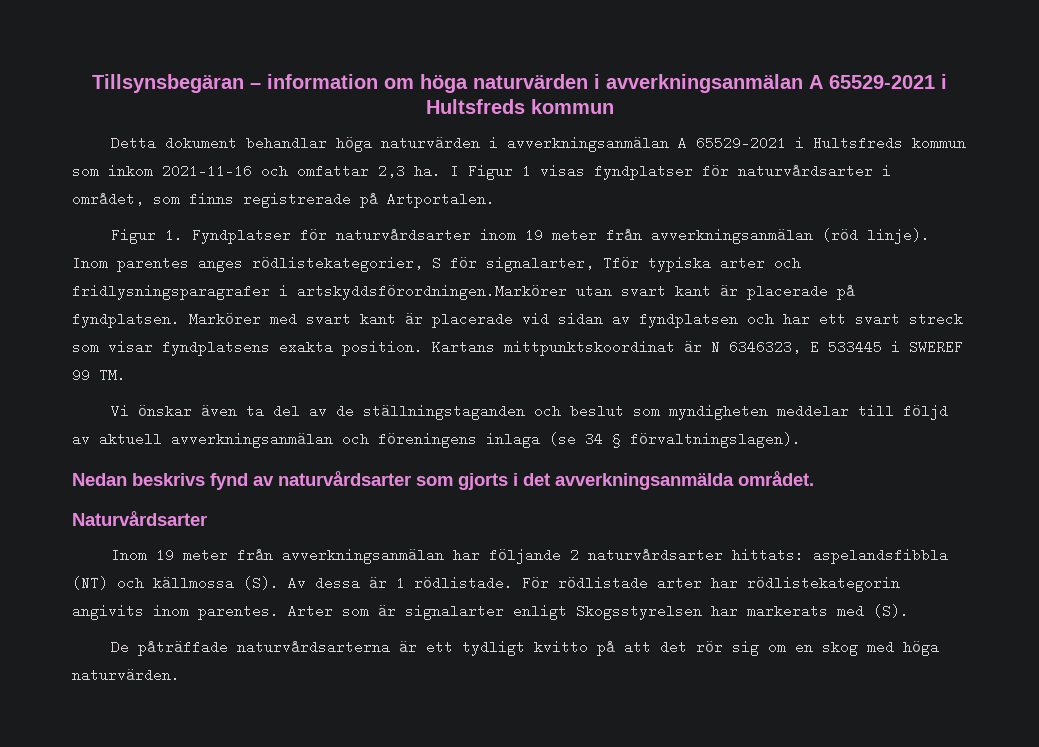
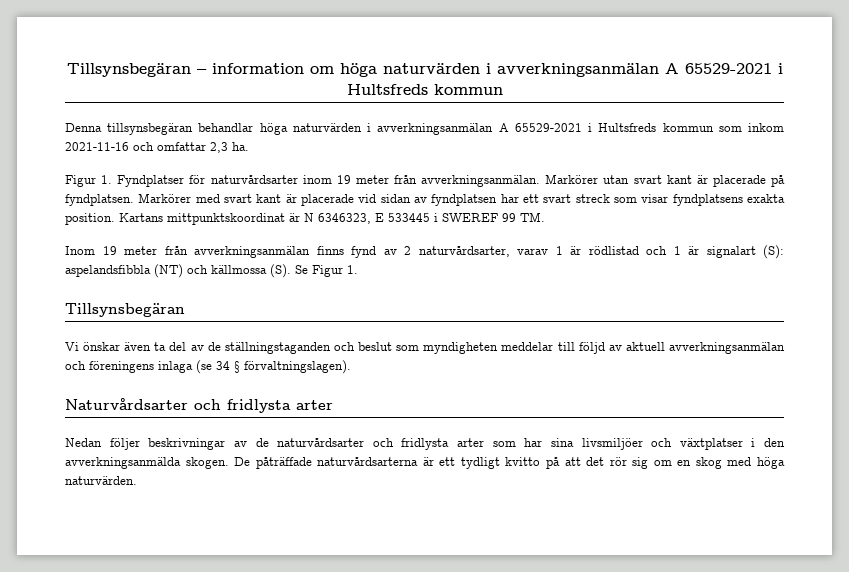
- Detta dokument behandlar höga naturvärden i avverkningsanmälan A 65529-2021 i Hultsfreds kommun som inkom 2021-11-16 och omfattar 2,3 ha. I Figur 1 visas fyndplatser för naturvårdsarter i området, som finns registrerade på Artportalen.
+ Denna tillsynsbegäran behandlar höga naturvärden i avverkningsanmälan A 65529-2021 i Hultsfreds kommun som inkom 2021-11-16 och omfattar 2,3 ha.
- Figur 1. Fyndplatser för naturvårdsarter inom 19 meter från avverkningsanmälan (röd linje). Inom parentes anges rödlistekategorier, S för signalarter, Tför typiska arter och fridlysningsparagrafer i artskyddsförordningen.Markörer utan svart kant är placerade på fyndplatsen.
+ Figur 1. Fyndplatser för naturvårdsarter inom 19 meter från avverkningsanmälan. Markörer utan svart kant är placerade på fyndplatsen.
- Markörer med svart kant är placerade vid sidan av fyndplatsen och har ett svart streck som visar fyndplatsens exakta position.
+ Markörer med svart kant är placerade vid sidan av fyndplatsen har ett svart streck som visar fyndplatsens exakta position.
+ Inom 19 meter från avverkningsanmälan finns fynd av 2 naturvårdsarter, varav 1 är rödlistad och 1 är signalart (S): aspelandsfibbla (NT) och källmossa (S). Se Figur 1.
+ Tillsynsbegäran
- Nedan beskrivs fynd av naturvårdsarter som gjorts i det avverkningsanmälda området.
- Naturvårdsarter
- Inom 19 meter från avverkningsanmälan har följande 2 naturvårdsarter hittats: aspelandsfibbla (NT) och källmossa (S). Av dessa är 1 rödlistade. För rödlistade arter har rödlistekategorin angivits inom parentes. Arter som är signalarter enligt Skogsstyrelsen har markerats med (S).
- De påträffade naturvårdsarterna är ett tydligt kvitto på att det rör sig om en skog med höga naturvärden.
+ Naturvårdsarter och fridlysta arter
+ Nedan följer beskrivningar av de naturvårdsarter och fridlysta arter som har sina livsmiljöer och växtplatser i den avverkningsanmälda skogen. De påträffade naturvårdsarterna är ett tydligt kvitto på att det rör sig om en skog med höga naturvärden.

